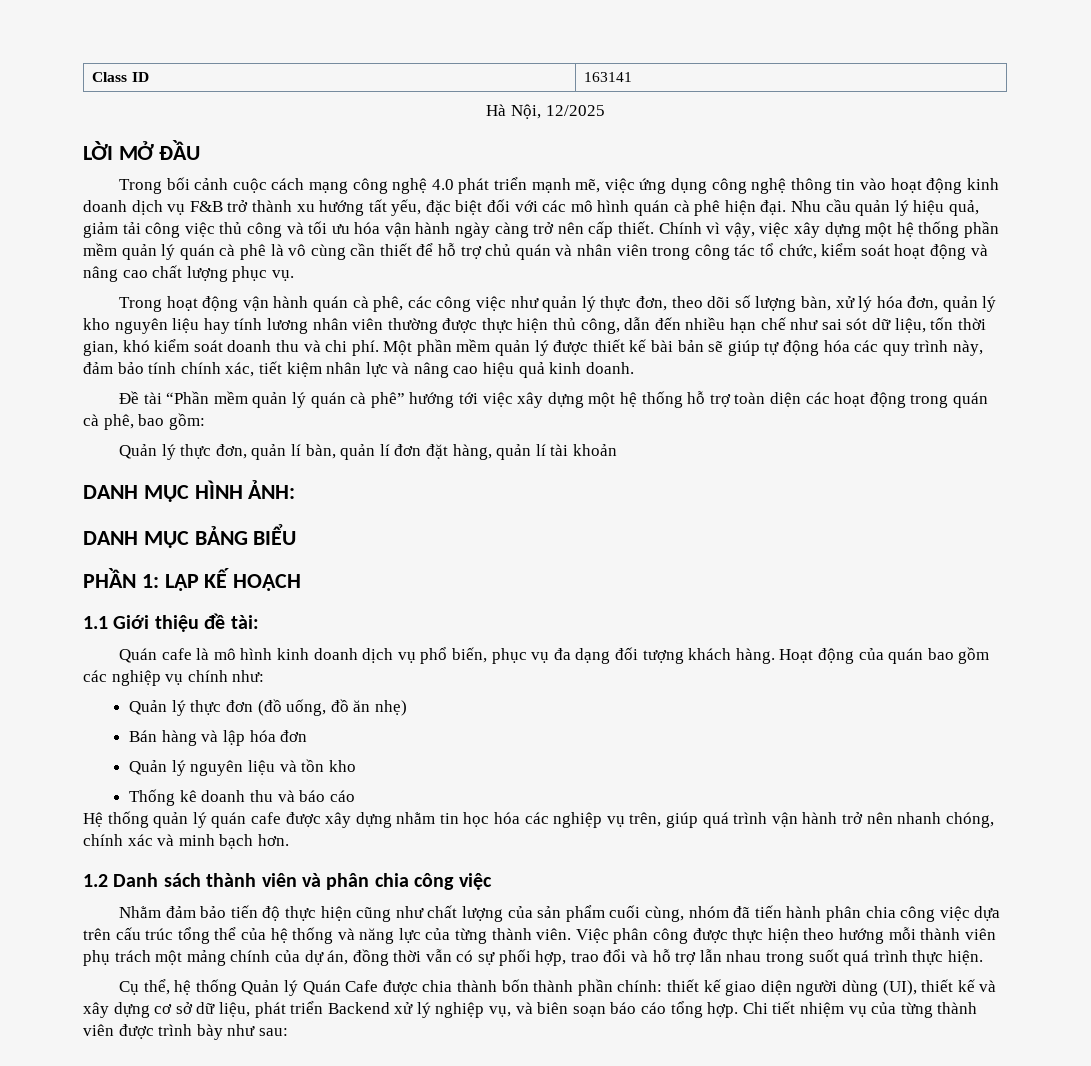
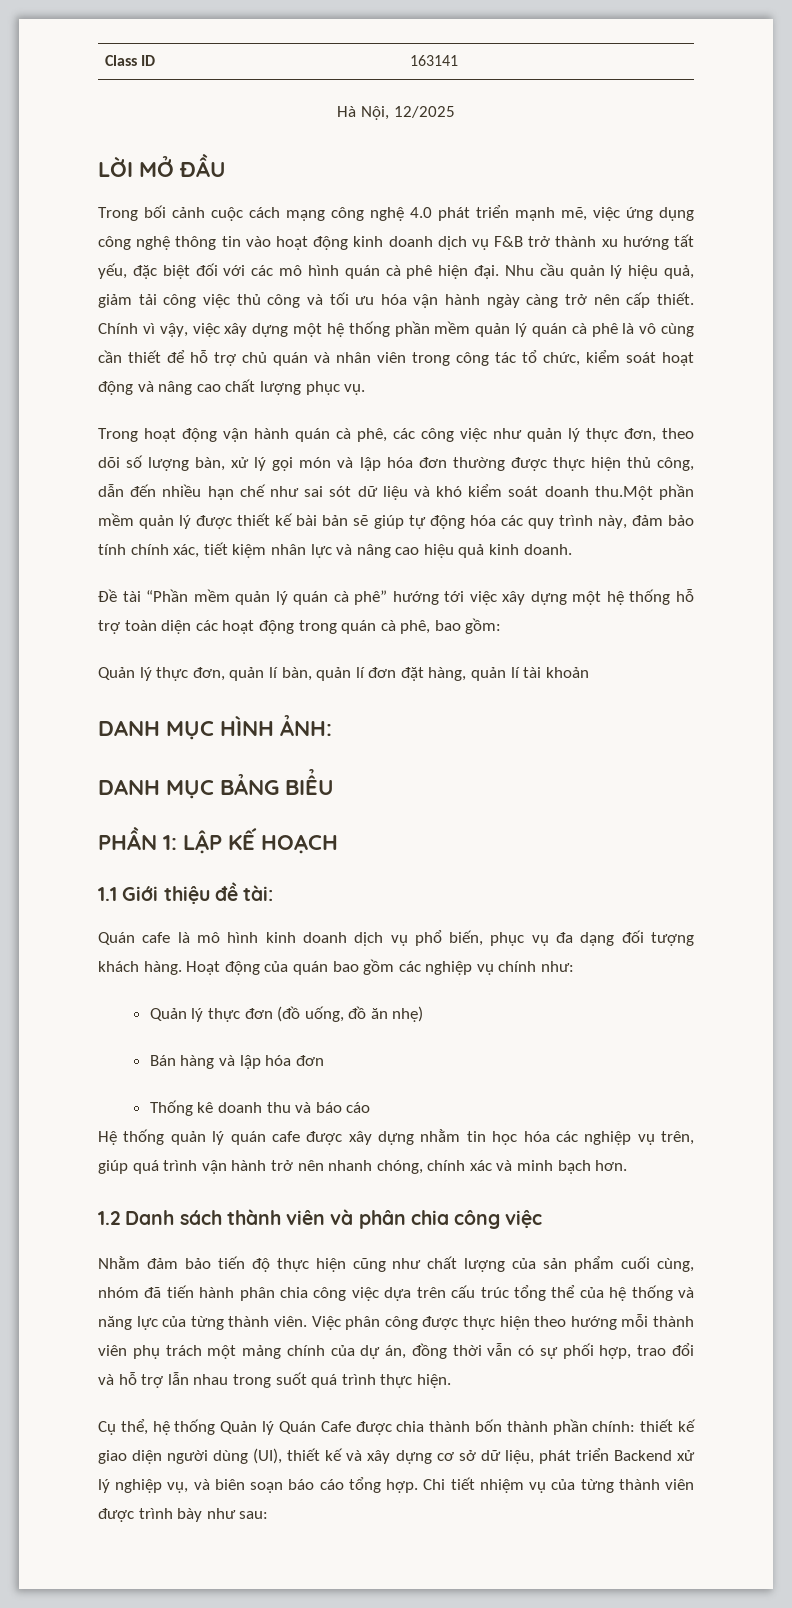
- Trong hoạt động vận hành quán cà phê, các công việc như quản lý thực đơn, theo dõi số lượng bàn, xử lý hóa đơn, quản lý kho nguyên liệu hay tính lương nhân viên thường được thực hiện thủ công, dẫn đến nhiều hạn chế như sai sót dữ liệu, tốn thời gian, khó kiểm soát doanh thu và chi phí. Một phần mềm quản lý được thiết kế bài bản sẽ giúp tự động hóa các quy trình này, đảm bảo tính chính xác, tiết kiệm nhân lực và nâng cao hiệu quả kinh doanh.
+ Trong hoạt động vận hành quán cà phê, các công việc như quản lý thực đơn, theo dõi số lượng bàn, xử lý gọi món và lập hóa đơn thường được thực hiện thủ công, dẫn đến nhiều hạn chế như sai sót dữ liệu và khó kiểm soát doanh thu.Một phần mềm quản lý được thiết kế bài bản sẽ giúp tự động hóa các quy trình này, đảm bảo tính chính xác, tiết kiệm nhân lực và nâng cao hiệu quả kinh doanh.
- Quản lý nguyên liệu và tồn kho

